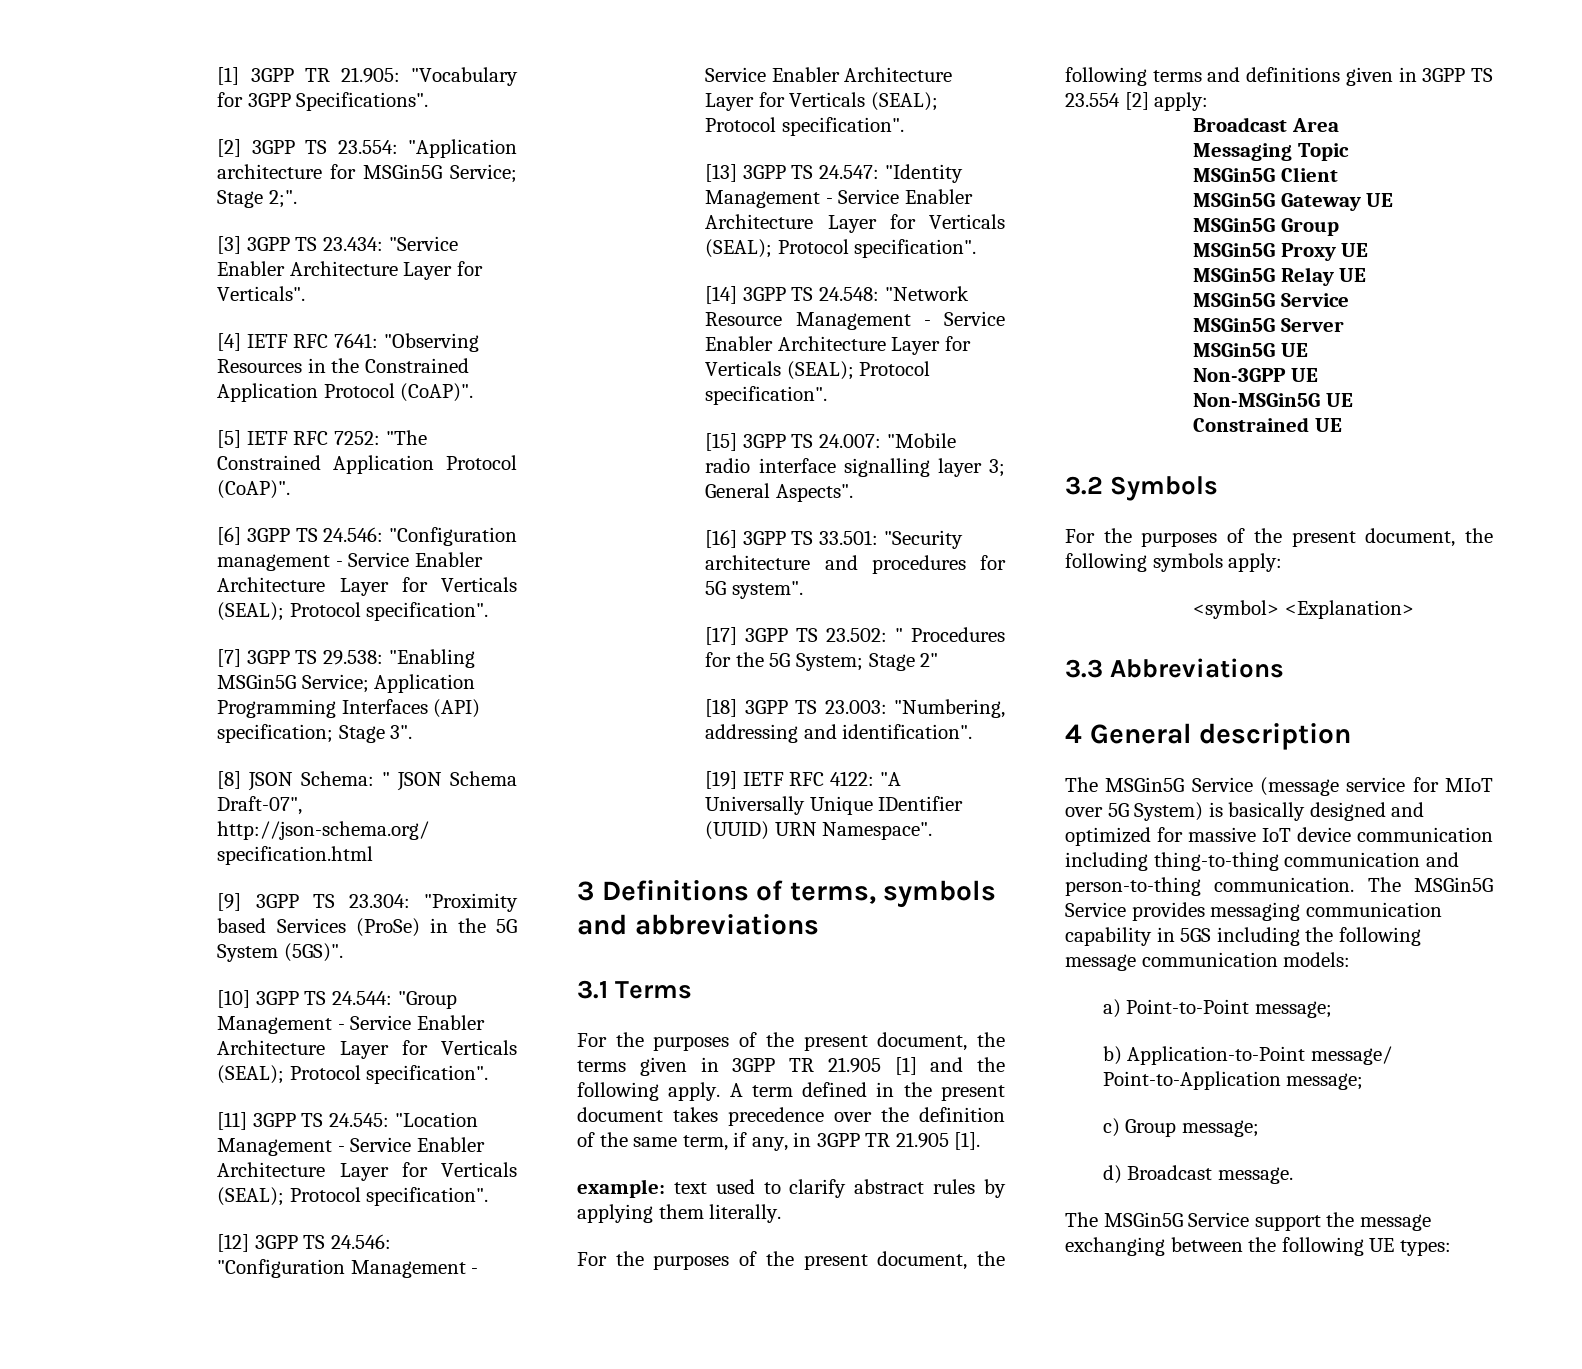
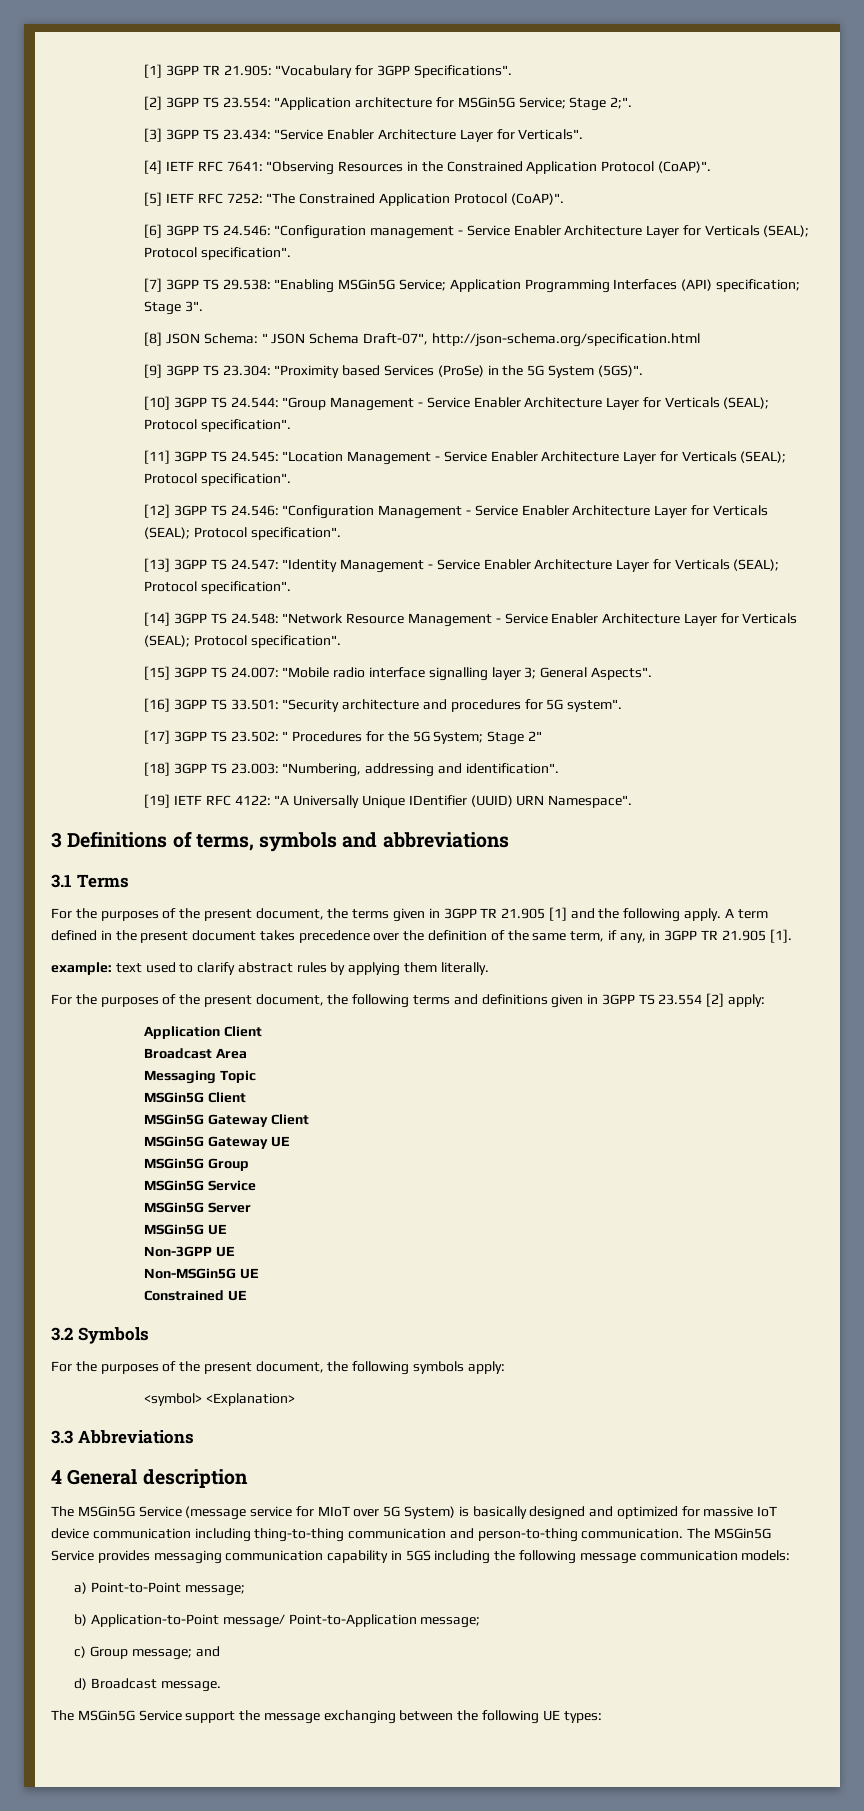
+ Application Client
+ MSGin5G Gateway Client
- MSGin5G Proxy UE
- MSGin5G Relay UE
- c) Group message;
+ c) Group message; and

